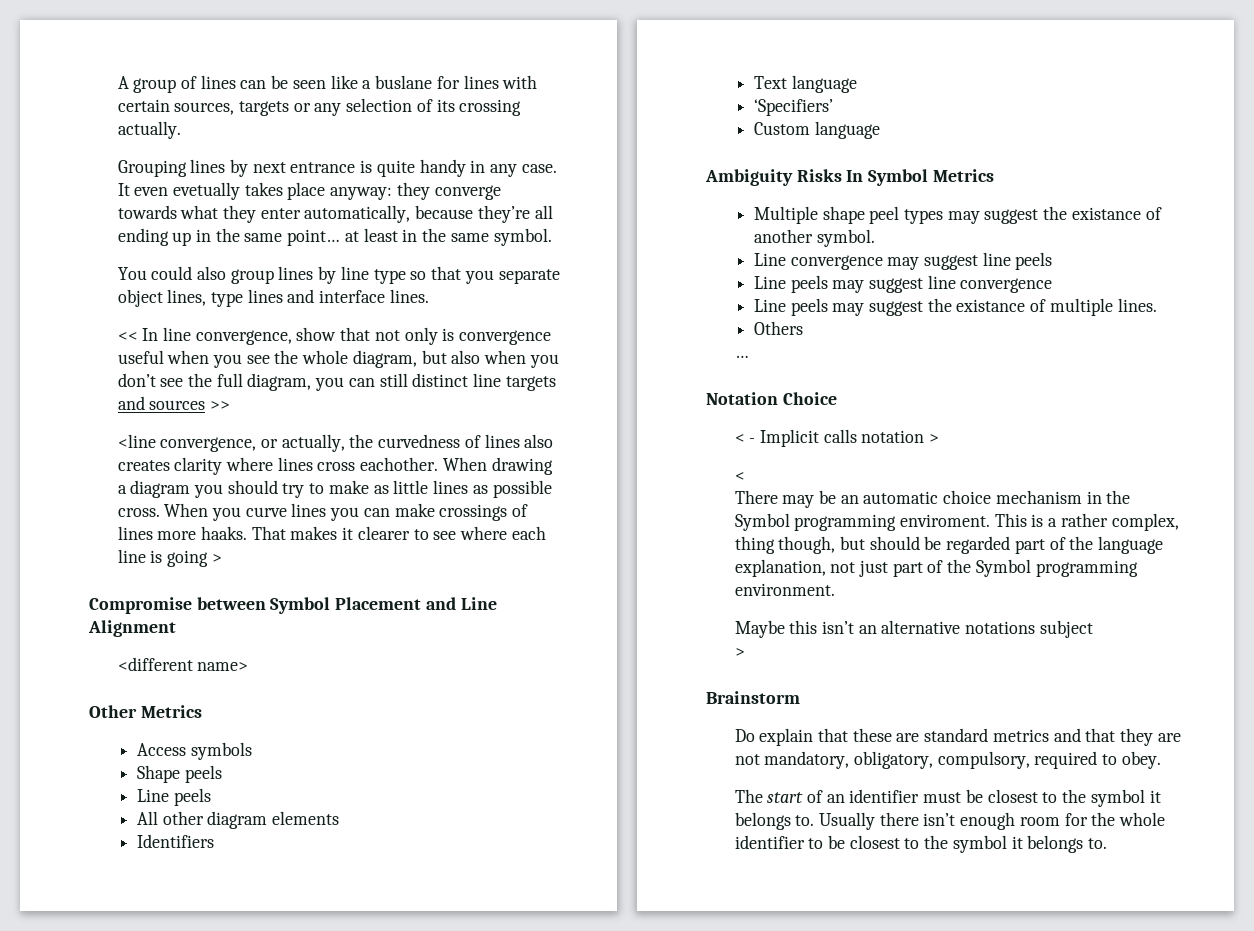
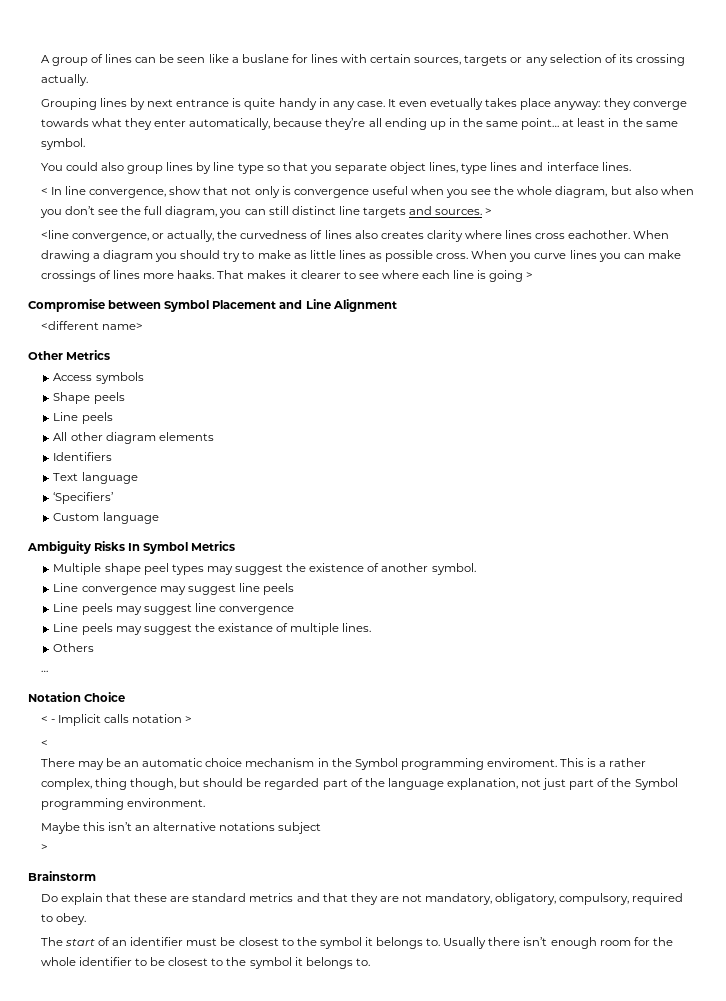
- << In line convergence, show that not only is convergence useful when you see the whole diagram, but also when you don’t see the full diagram, you can still distinct line targets and sources >>
+ < In line convergence, show that not only is convergence useful when you see the whole diagram, but also when you don’t see the full diagram, you can still distinct line targets and sources. >
- Multiple shape peel types may suggest the existance of another symbol.
+ Multiple shape peel types may suggest the existence of another symbol.

